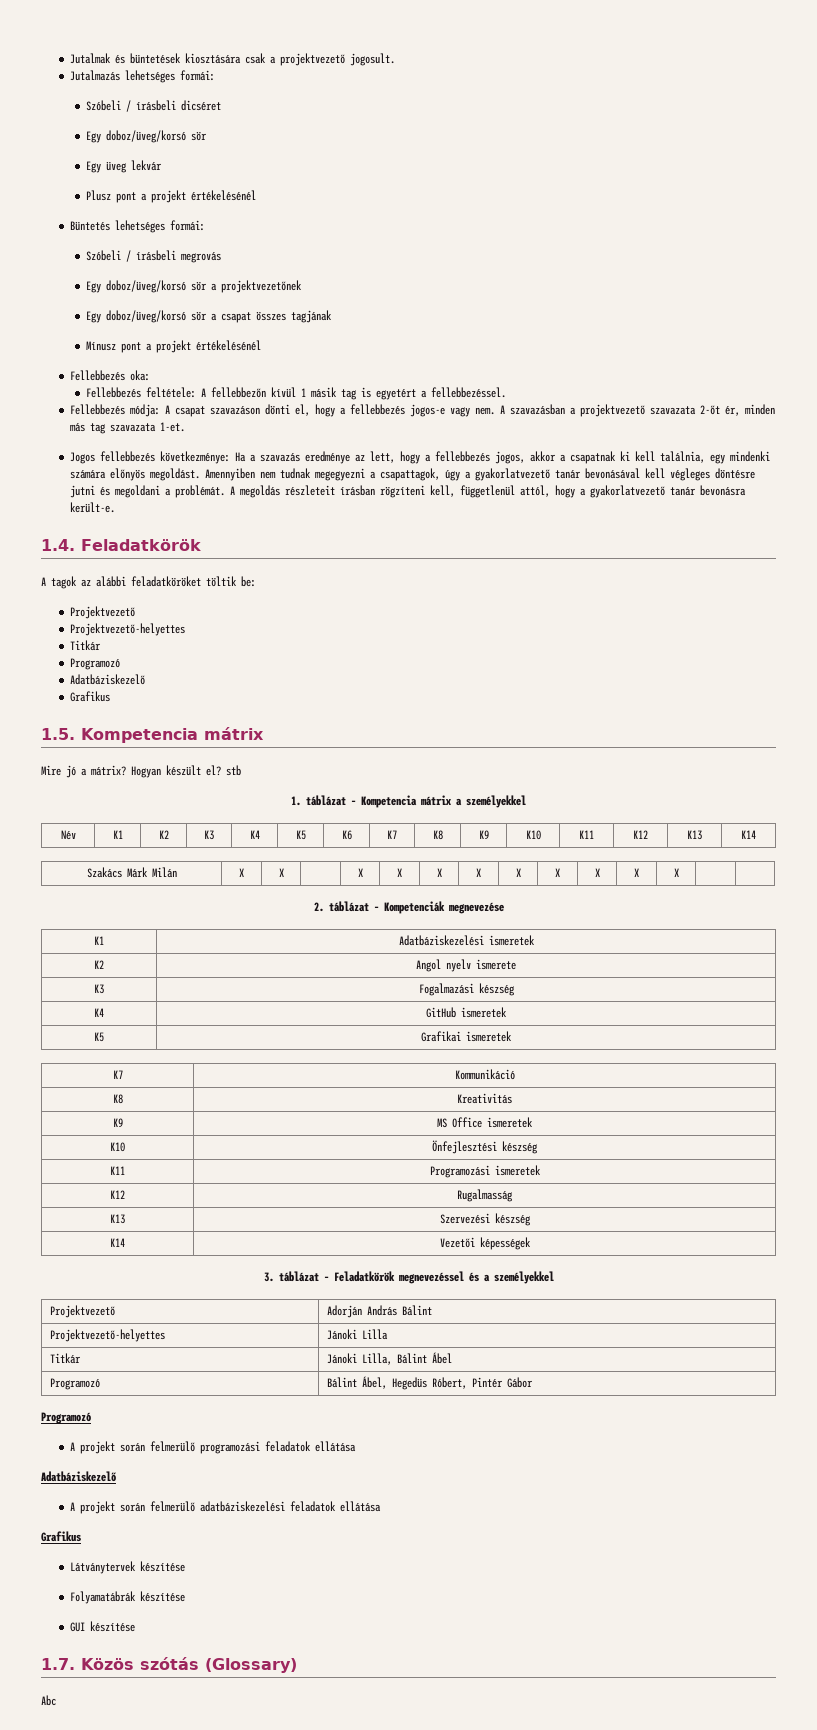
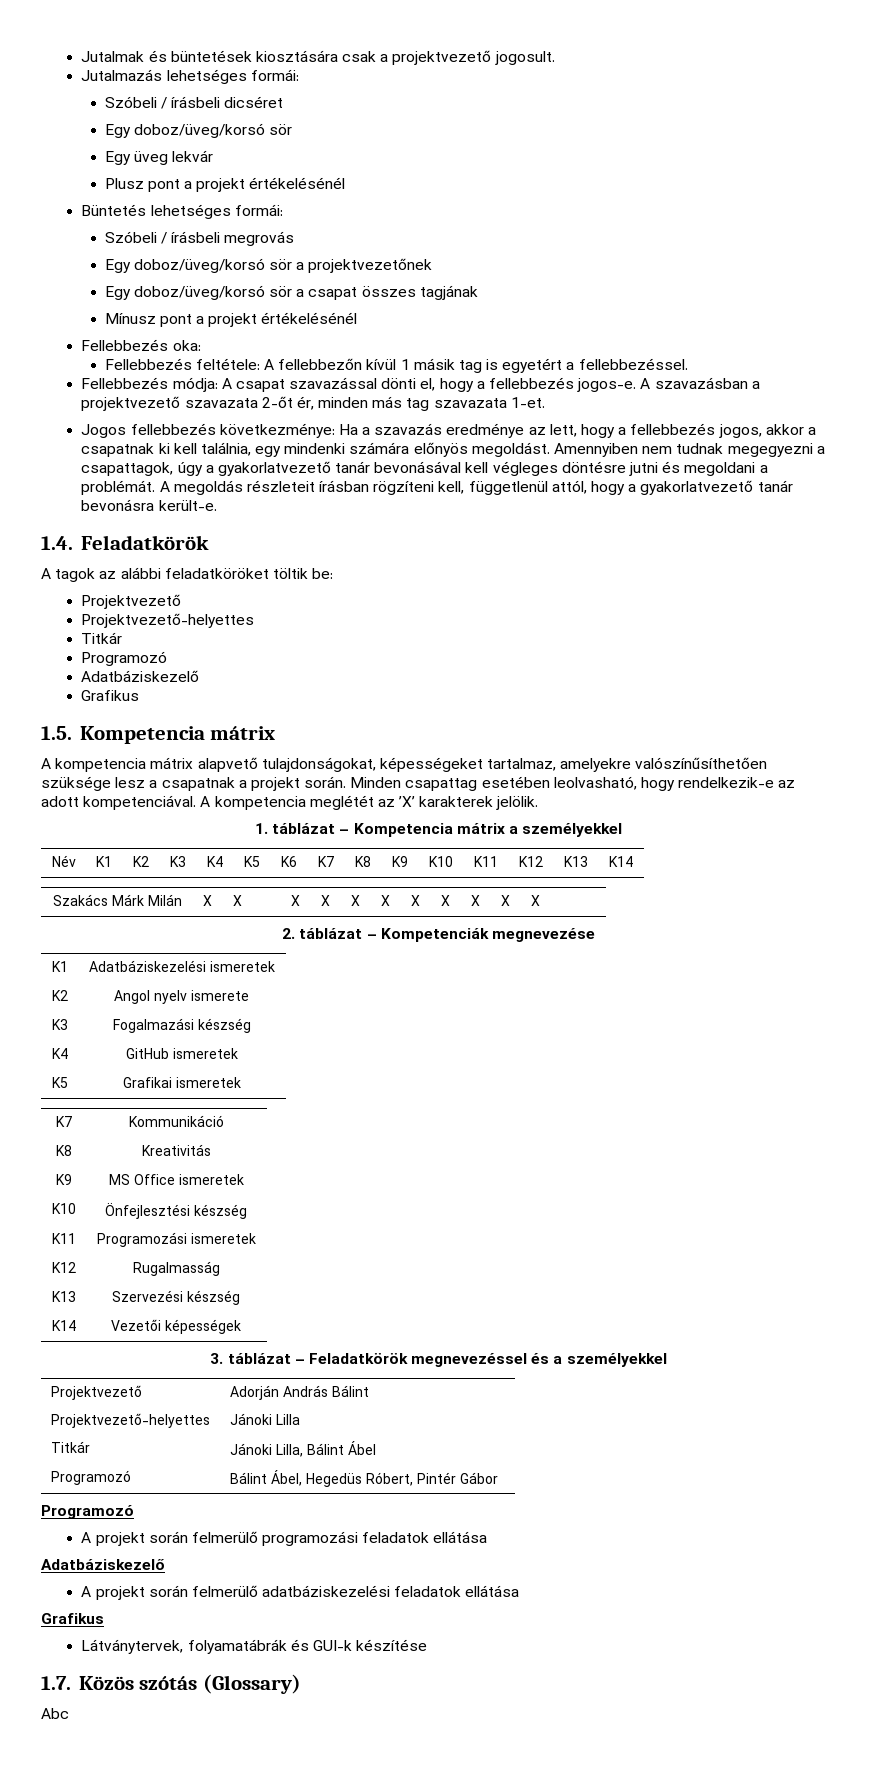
- Fellebbezés módja: A csapat szavazáson dönti el, hogy a fellebbezés jogos-e vagy nem.
+ Fellebbezés módja: A csapat szavazással dönti el, hogy a fellebbezés jogos-e.
- Mire jó a mátrix? Hogyan készült el? stb
+ A kompetencia mátrix alapvető tulajdonságokat, képességeket tartalmaz, amelyekre valószínűsíthetően szüksége lesz a csapatnak a projekt során. Minden csapattag esetében leolvasható, hogy rendelkezik-e az adott kompetenciával. A kompetencia meglétét az ’X’ karakterek jelölik.
- Látványtervek készítése
- Folyamatábrák készítése
- GUI készítése
+ Látványtervek, folyamatábrák és GUI-k készítése

